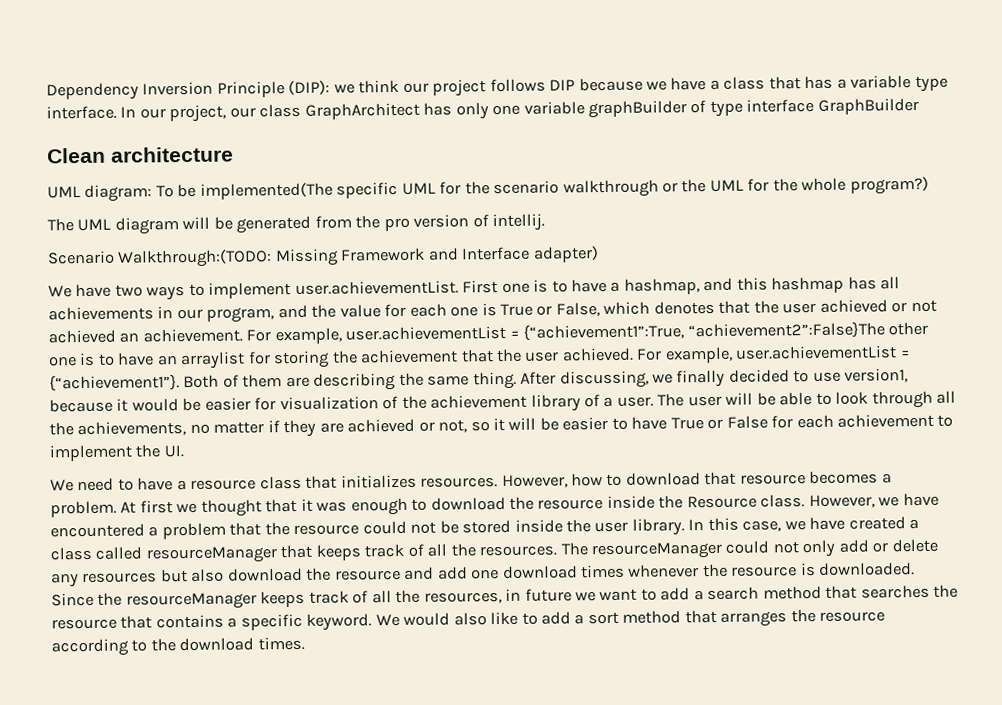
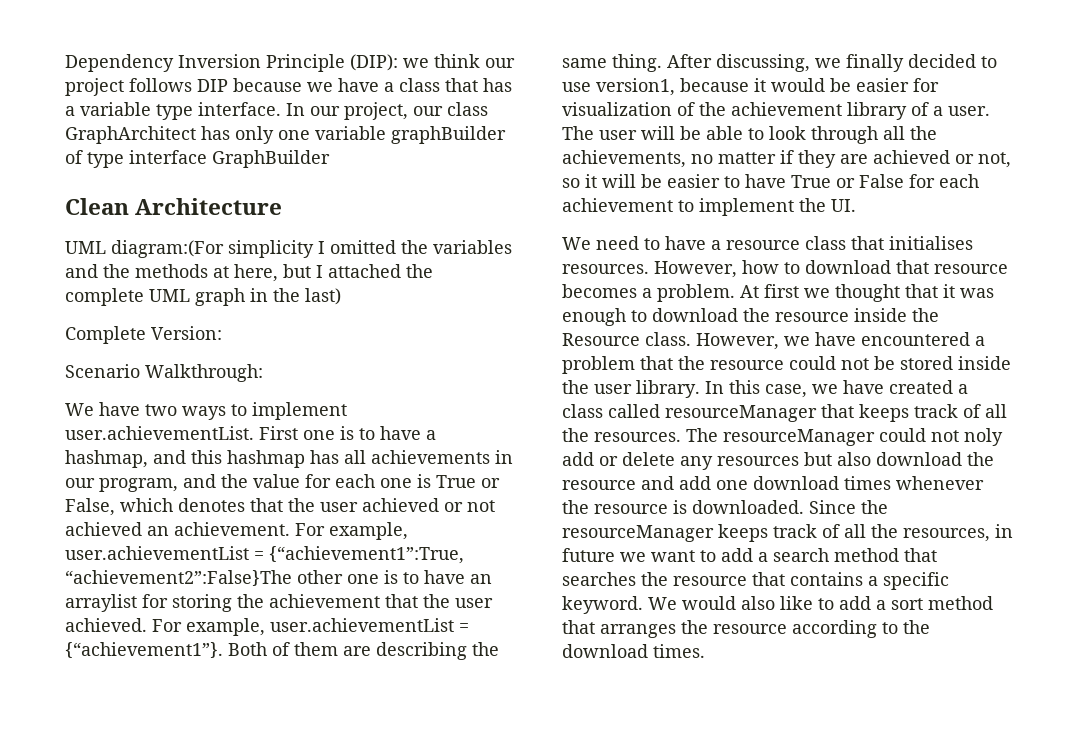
- Clean architecture
- UML diagram: To be implemented(The specific UML for the scenario walkthrough or the UML for the whole program?)
- The UML diagram will be generated from the pro version of intellij.
- Scenario Walkthrough:(TODO: Missing Framework and Interface adapter)
+ Clean Architecture
+ UML diagram:(For simplicity I omitted the variables and the methods at here, but I attached the complete UML graph in the last)
+ Complete Version:
+ Scenario Walkthrough:
- We need to have a resource class that initializes resources.
+ We need to have a resource class that initialises resources.
- The resourceManager could not only add or delete any resources but also download the resource and add one download times whenever the resource is downloaded.
+ The resourceManager could not noly add or delete any resources but also download the resource and add one download times whenever the resource is downloaded.

